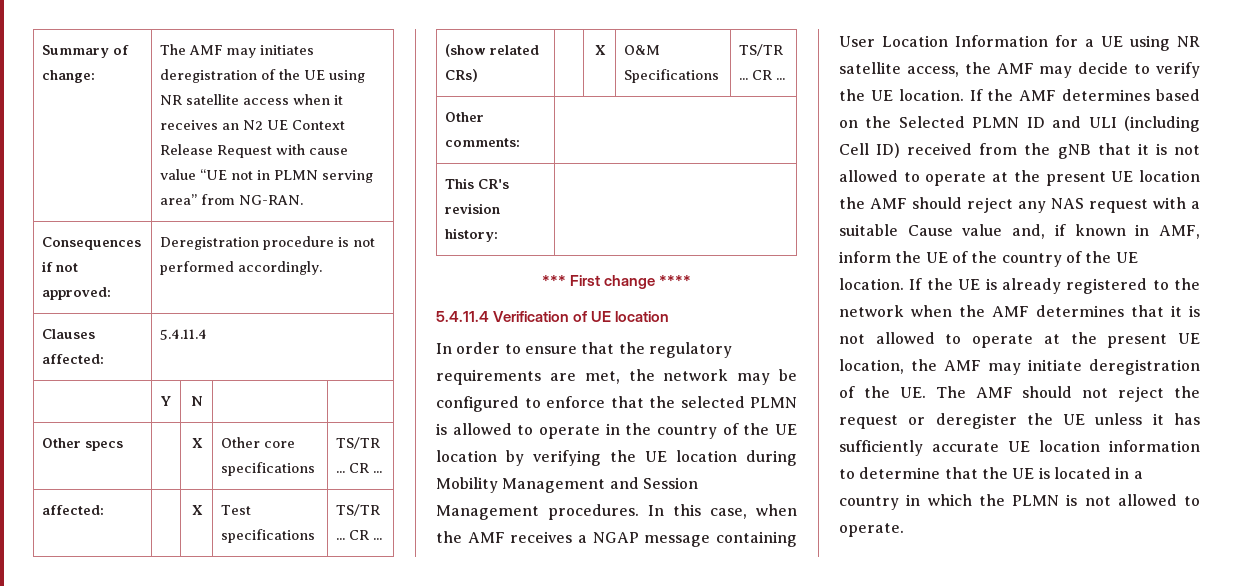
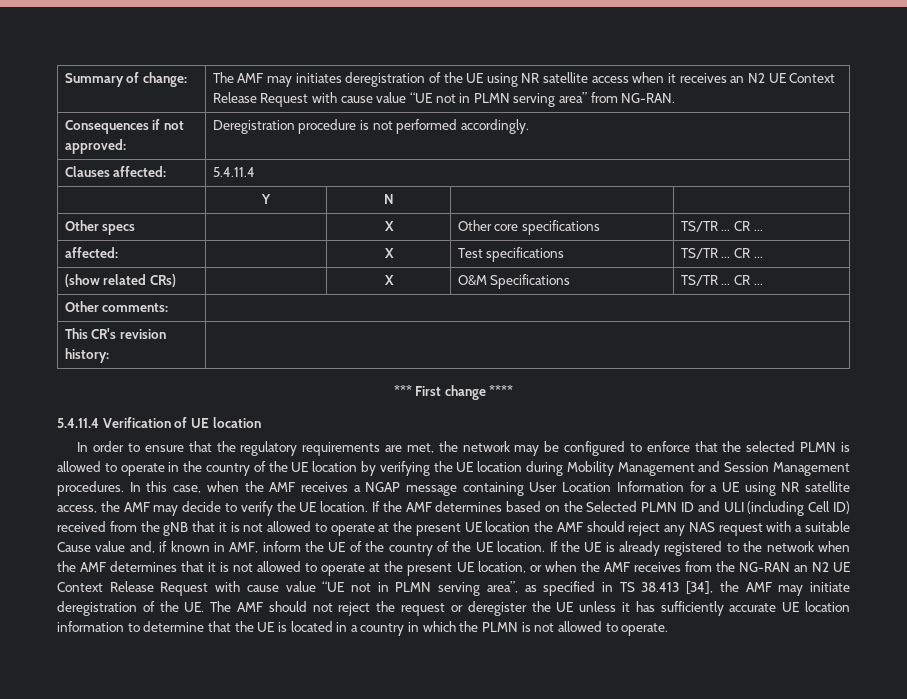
- If the UE is already registered to the network when the AMF determines that it is not allowed to operate at the present UE location, the AMF may initiate deregistration of the UE. The AMF should not reject the request or deregister the UE unless it has sufficiently accurate UE location information to determine that the UE is located in a country in which the PLMN is not allowed to operate.
+ If the UE is already registered to the network when the AMF determines that it is not allowed to operate at the present UE location, or when the AMF receives from the NG-RAN an N2 UE Context Release Request with cause value “UE not in PLMN serving area”, as specified in TS 38.413 [34], the AMF may initiate deregistration of the UE. The AMF should not reject the request or deregister the UE unless it has sufficiently accurate UE location information to determine that the UE is located in a country in which the PLMN is not allowed to operate.

